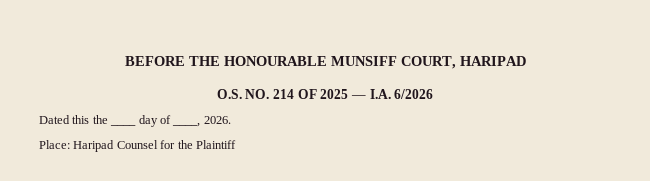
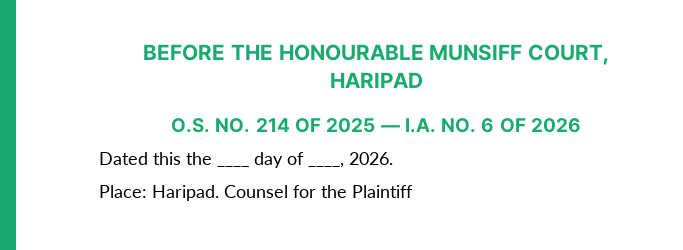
- O.S. NO. 214 OF 2025 — I.A. 6/2026
+ O.S. NO. 214 OF 2025 — I.A. NO. 6 OF 2026
- Place: Haripad Counsel for the Plaintiff
+ Place: Haripad. Counsel for the Plaintiff

